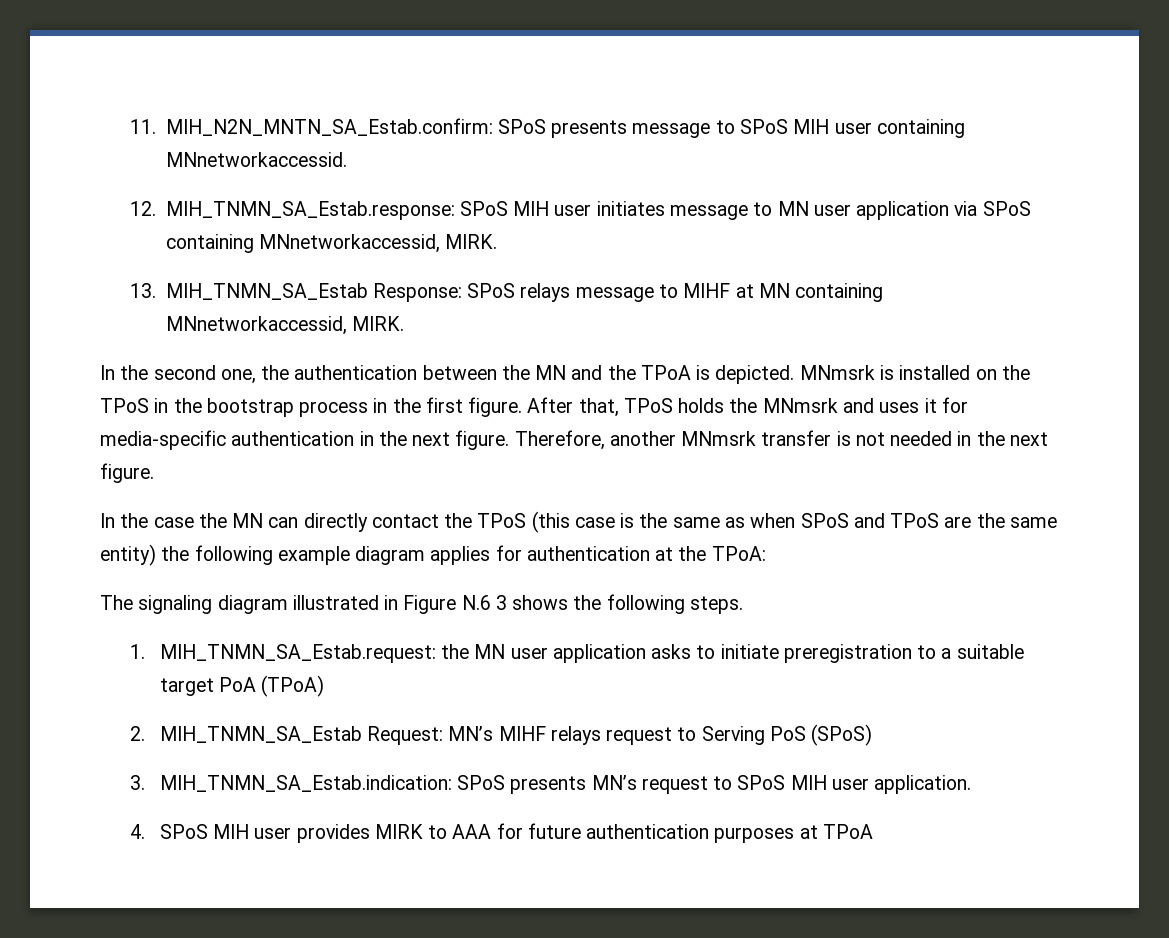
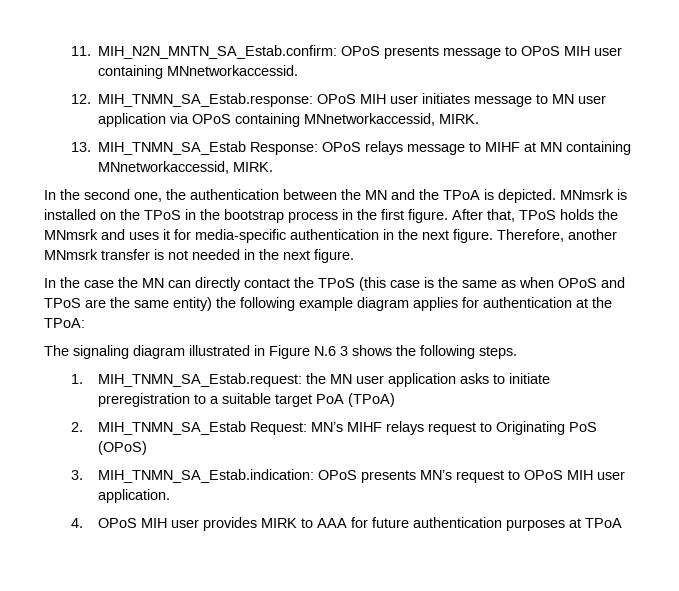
- 11. MIH_N2N_MNTN_SA_Estab.confirm: SPoS presents message to SPoS MIH user containing MNnetworkaccessid.
+ 11. MIH_N2N_MNTN_SA_Estab.confirm: OPoS presents message to OPoS MIH user containing MNnetworkaccessid.
- 12. MIH_TNMN_SA_Estab.response: SPoS MIH user initiates message to MN user application via SPoS containing MNnetworkaccessid, MIRK.
+ 12. MIH_TNMN_SA_Estab.response: OPoS MIH user initiates message to MN user application via OPoS containing MNnetworkaccessid, MIRK.
- 13. MIH_TNMN_SA_Estab Response: SPoS relays message to MIHF at MN containing MNnetworkaccessid, MIRK.
+ 13. MIH_TNMN_SA_Estab Response: OPoS relays message to MIHF at MN containing MNnetworkaccessid, MIRK.
- In the case the MN can directly contact the TPoS (this case is the same as when SPoS and TPoS are the same entity) the following example diagram applies for authentication at the TPoA:
+ In the case the MN can directly contact the TPoS (this case is the same as when OPoS and TPoS are the same entity) the following example diagram applies for authentication at the TPoA:
- 2. MIH_TNMN_SA_Estab Request: MN’s MIHF relays request to Serving PoS (SPoS)
+ 2. MIH_TNMN_SA_Estab Request: MN’s MIHF relays request to Originating PoS (OPoS)
- 3. MIH_TNMN_SA_Estab.indication: SPoS presents MN’s request to SPoS MIH user application.
+ 3. MIH_TNMN_SA_Estab.indication: OPoS presents MN’s request to OPoS MIH user application.
- 4. SPoS MIH user provides MIRK to AAA for future authentication purposes at TPoA
+ 4. OPoS MIH user provides MIRK to AAA for future authentication purposes at TPoA

